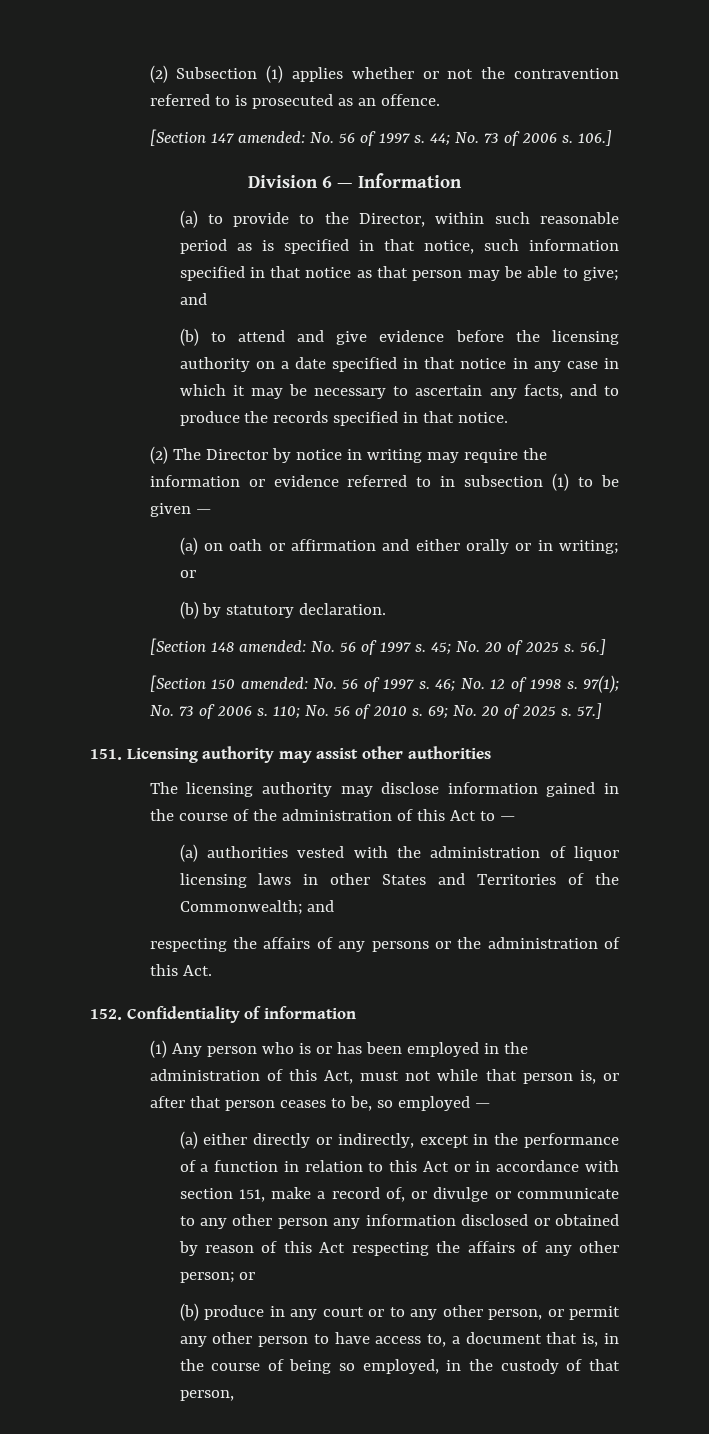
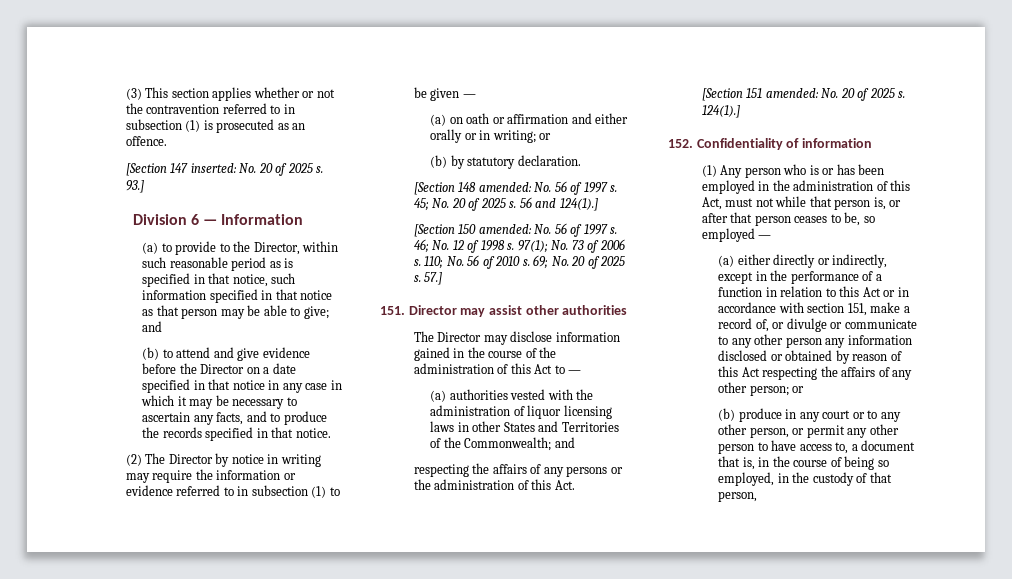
- (2) Subsection (1) applies whether or not the contravention referred to is prosecuted as an offence.
+ (3) This section applies whether or not the contravention referred to in subsection (1) is prosecuted as an offence.
- [Section 147 amended: No. 56 of 1997 s. 44; No. 73 of 2006 s. 106.]
+ [Section 147 inserted: No. 20 of 2025 s. 93.]
- (b) to attend and give evidence before the licensing authority on a date specified in that notice in any case in which it may be necessary to ascertain any facts, and to produce the records specified in that notice.
+ (b) to attend and give evidence before the Director on a date specified in that notice in any case in which it may be necessary to ascertain any facts, and to produce the records specified in that notice.
- 56.]
+ 56 and 124(1).]
- 151. Licensing authority may assist other authorities
+ 151. Director may assist other authorities
- The licensing authority may disclose information gained in the course of the administration of this Act to —
+ The Director may disclose information gained in the course of the administration of this Act to —
+ [Section 151 amended: No. 20 of 2025 s. 124(1).]

